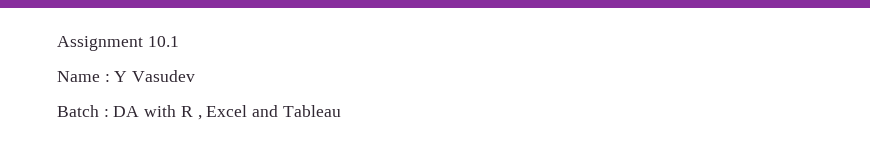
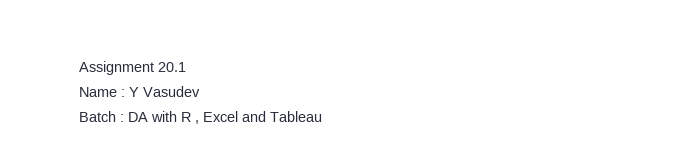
- Assignment 10.1
+ Assignment 20.1

